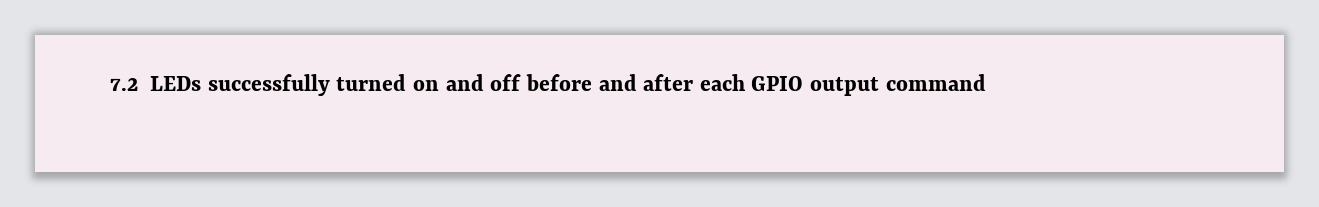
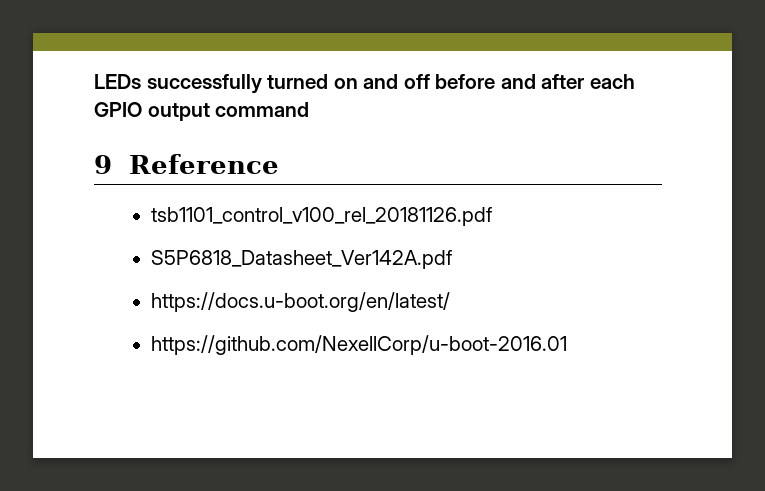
- 7.2 LEDs successfully turned on and off before and after each GPIO output command
+ LEDs successfully turned on and off before and after each GPIO output command
+ 9 Reference
+ tsb1101_control_v100_rel_20181126.pdf
+ S5P6818_Datasheet_Ver142A.pdf
+ https://docs.u-boot.org/en/latest/
+ https://github.com/NexellCorp/u-boot-2016.01

